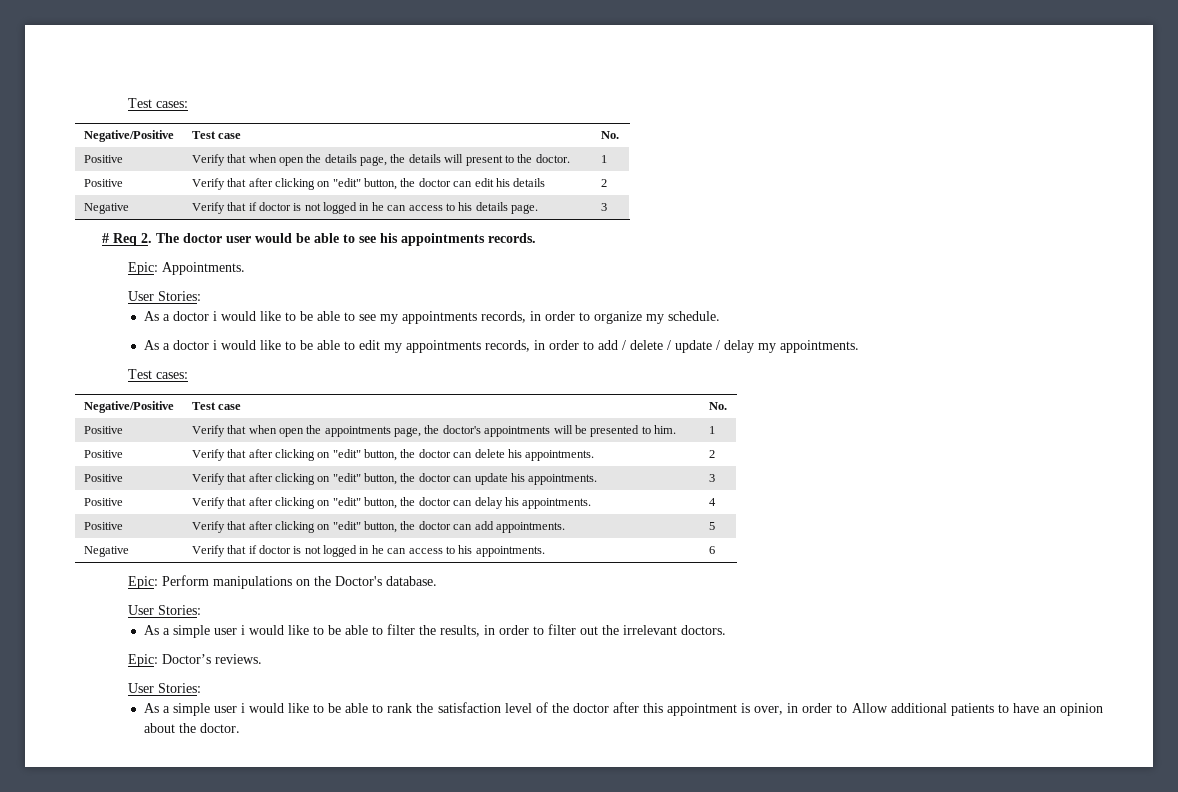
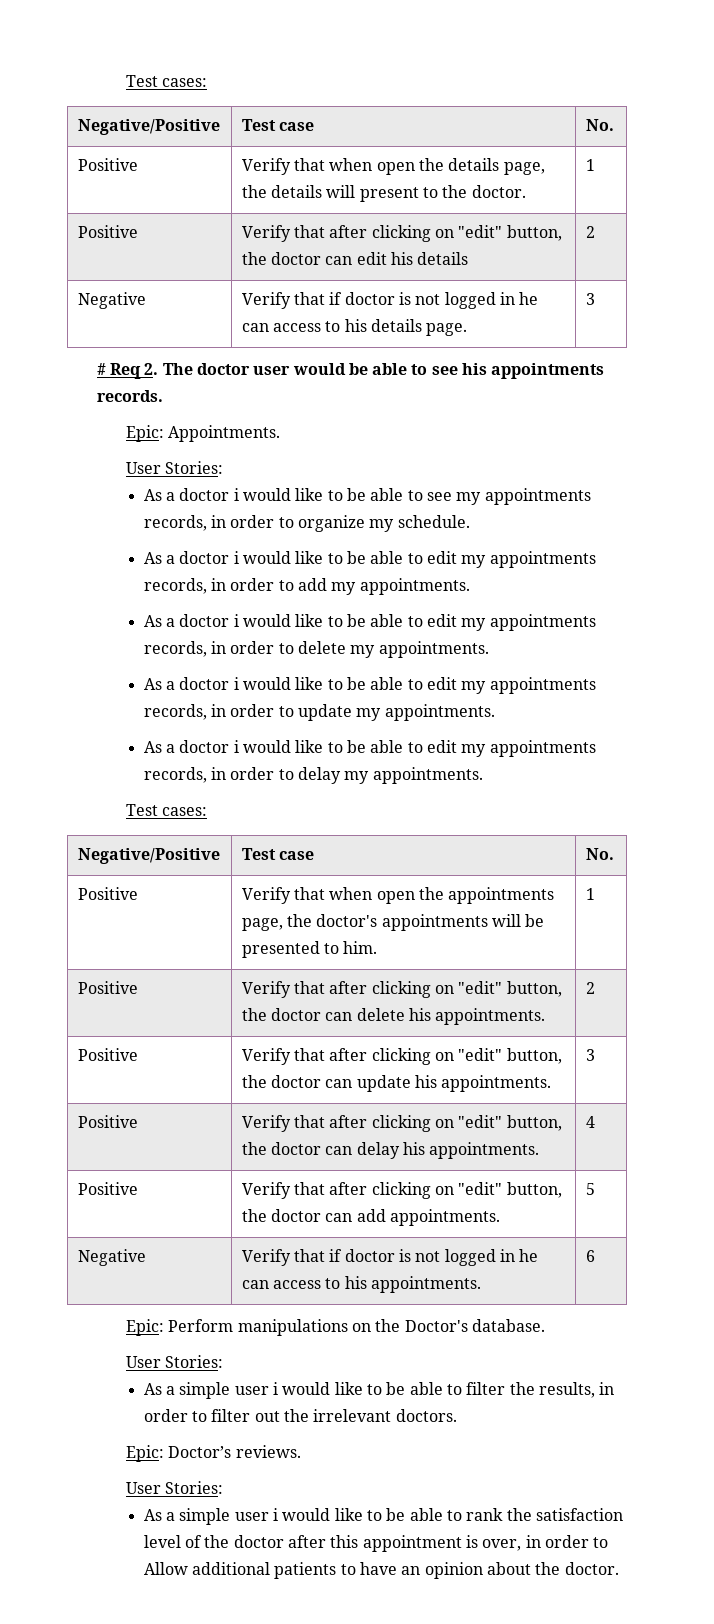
- As a doctor i would like to be able to edit my appointments records, in order to add / delete / update / delay my appointments.
+ As a doctor i would like to be able to edit my appointments records, in order to add my appointments.
+ As a doctor i would like to be able to edit my appointments records, in order to delete my appointments.
+ As a doctor i would like to be able to edit my appointments records, in order to update my appointments.
+ As a doctor i would like to be able to edit my appointments records, in order to delay my appointments.

